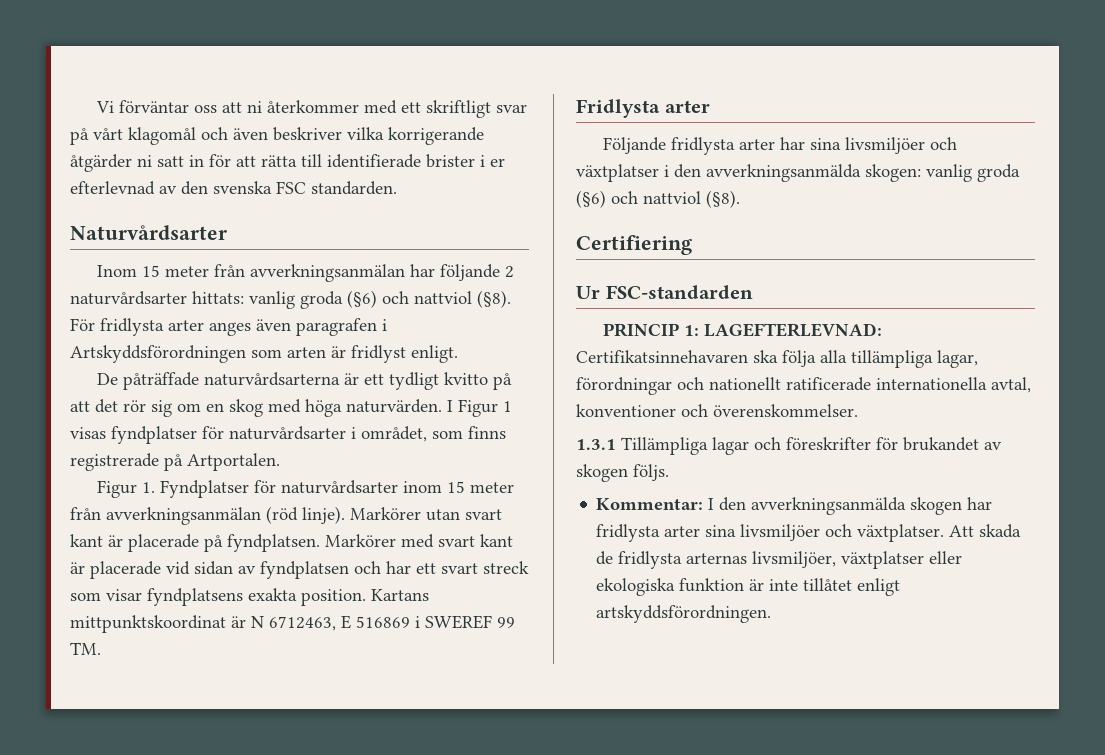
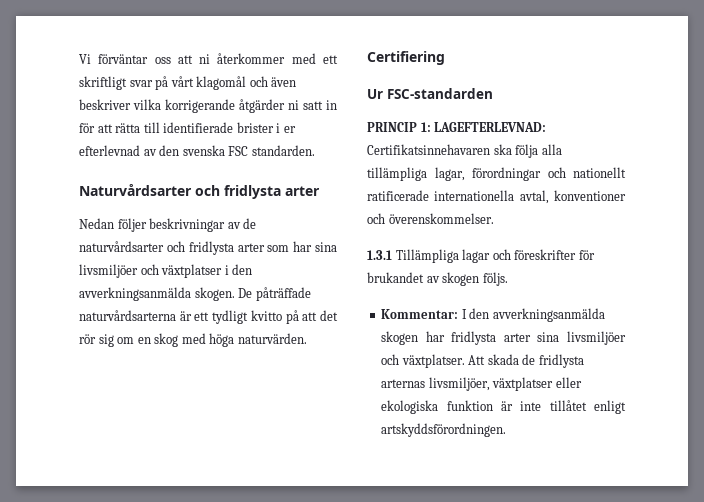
- Naturvårdsarter
- Inom 15 meter från avverkningsanmälan har följande 2 naturvårdsarter hittats: vanlig groda (§6) och nattviol (§8). För fridlysta arter anges även paragrafen i Artskyddsförordningen som arten är fridlyst enligt.
- De påträffade naturvårdsarterna är ett tydligt kvitto på att det rör sig om en skog med höga naturvärden. I Figur 1 visas fyndplatser för naturvårdsarter i området, som finns registrerade på Artportalen.
- Figur 1. Fyndplatser för naturvårdsarter inom 15 meter från avverkningsanmälan (röd linje). Markörer utan svart kant är placerade på fyndplatsen. Markörer med svart kant är placerade vid sidan av fyndplatsen och har ett svart streck som visar fyndplatsens exakta position. Kartans mittpunktskoordinat är N 6712463, E 516869 i SWEREF 99 TM.
- Fridlysta arter
- Följande fridlysta arter har sina livsmiljöer och växtplatser i den avverkningsanmälda skogen: vanlig groda (§6) och nattviol (§8).
+ Naturvårdsarter och fridlysta arter
+ Nedan följer beskrivningar av de naturvårdsarter och fridlysta arter som har sina livsmiljöer och växtplatser i den avverkningsanmälda skogen. De påträffade naturvårdsarterna är ett tydligt kvitto på att det rör sig om en skog med höga naturvärden.

